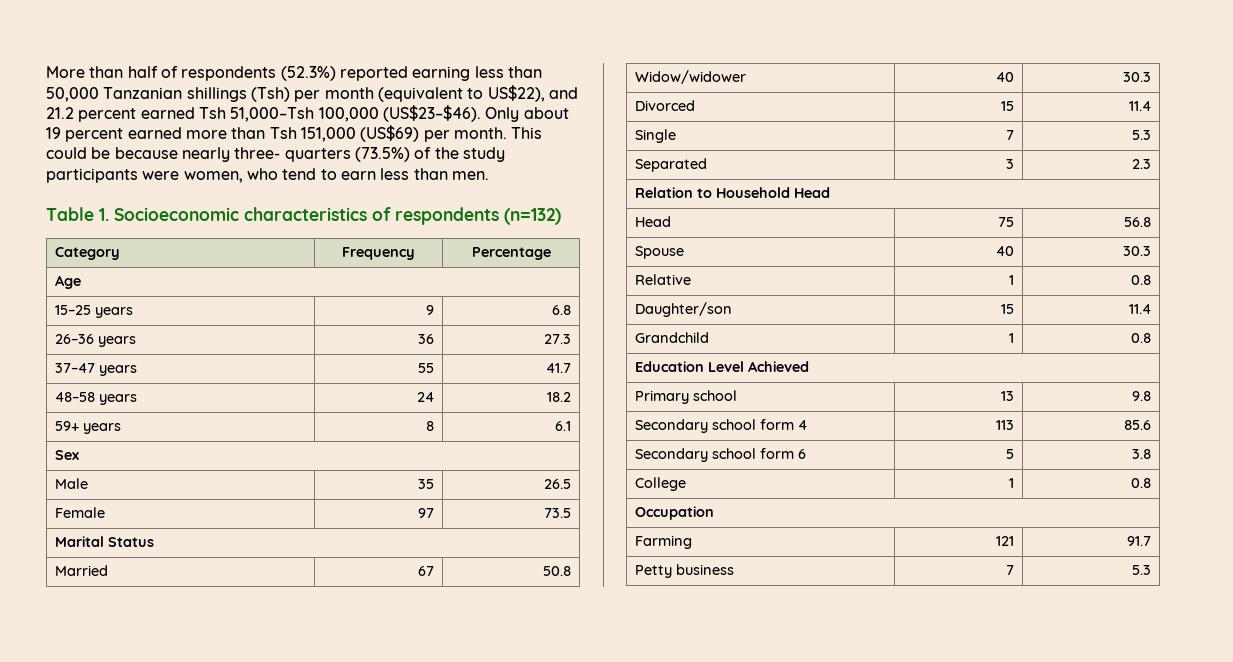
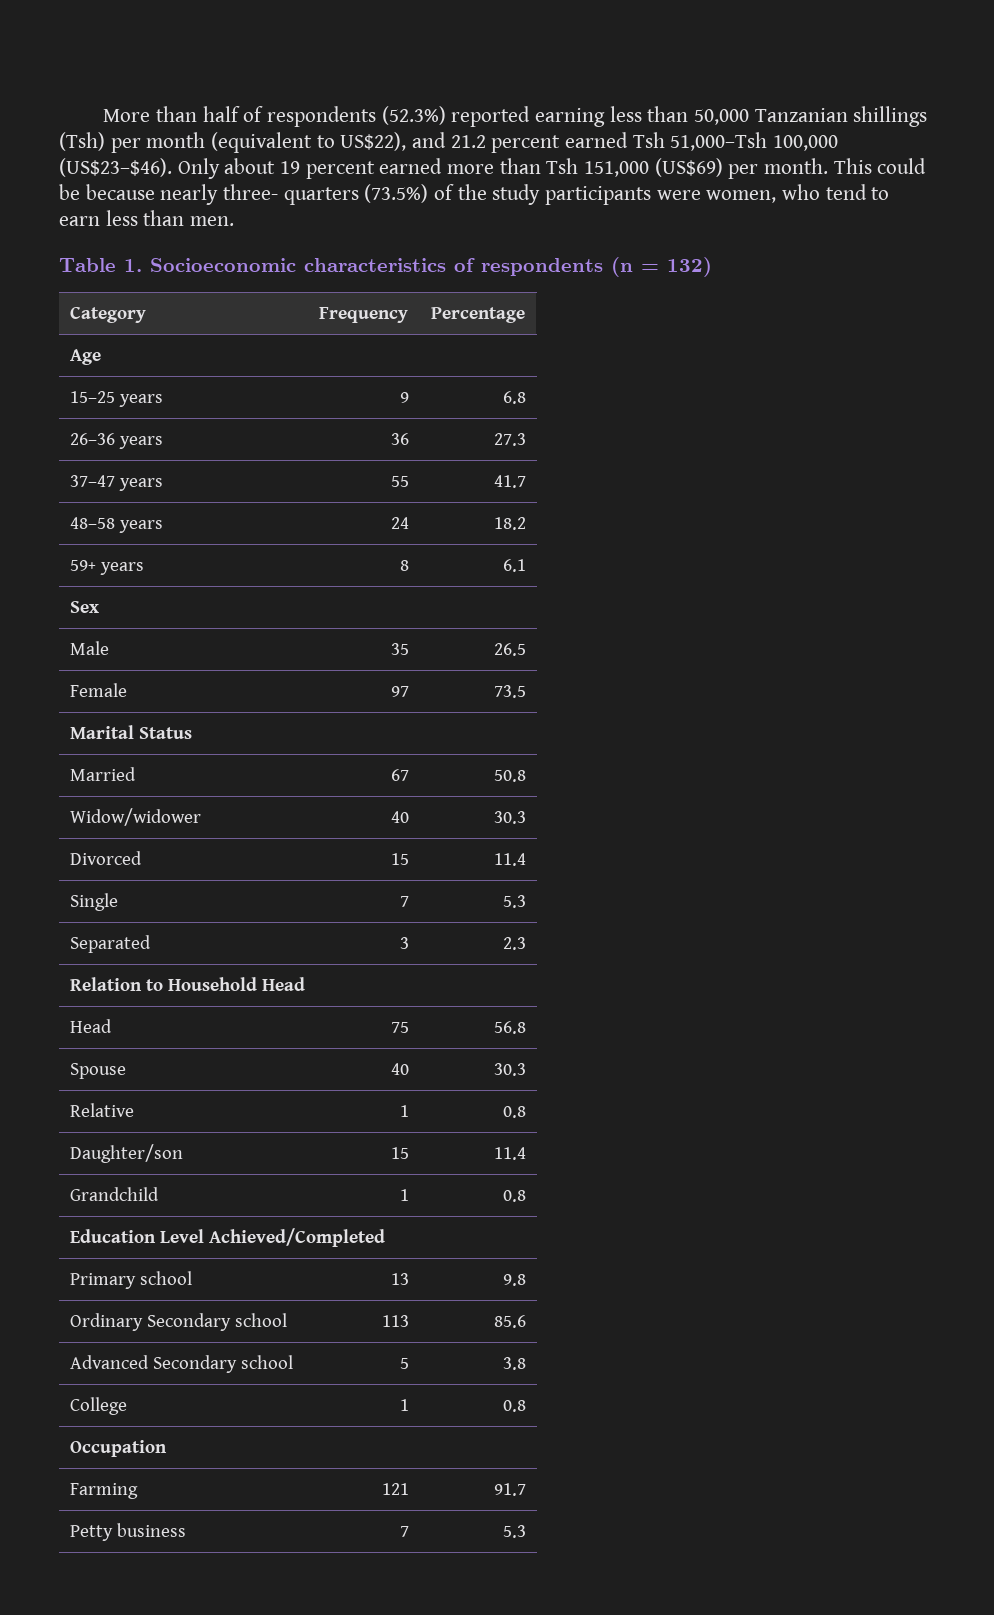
- Table 1. Socioeconomic characteristics of respondents (n=132)
+ Table 1. Socioeconomic characteristics of respondents (n = 132)
- Education Level Achieved
+ Education Level Achieved/Completed
- Secondary school form 4 | 113 | 85.6
+ Ordinary Secondary school | 113 | 85.6
- Secondary school form 6 | 5 | 3.8
+ Advanced Secondary school | 5 | 3.8

